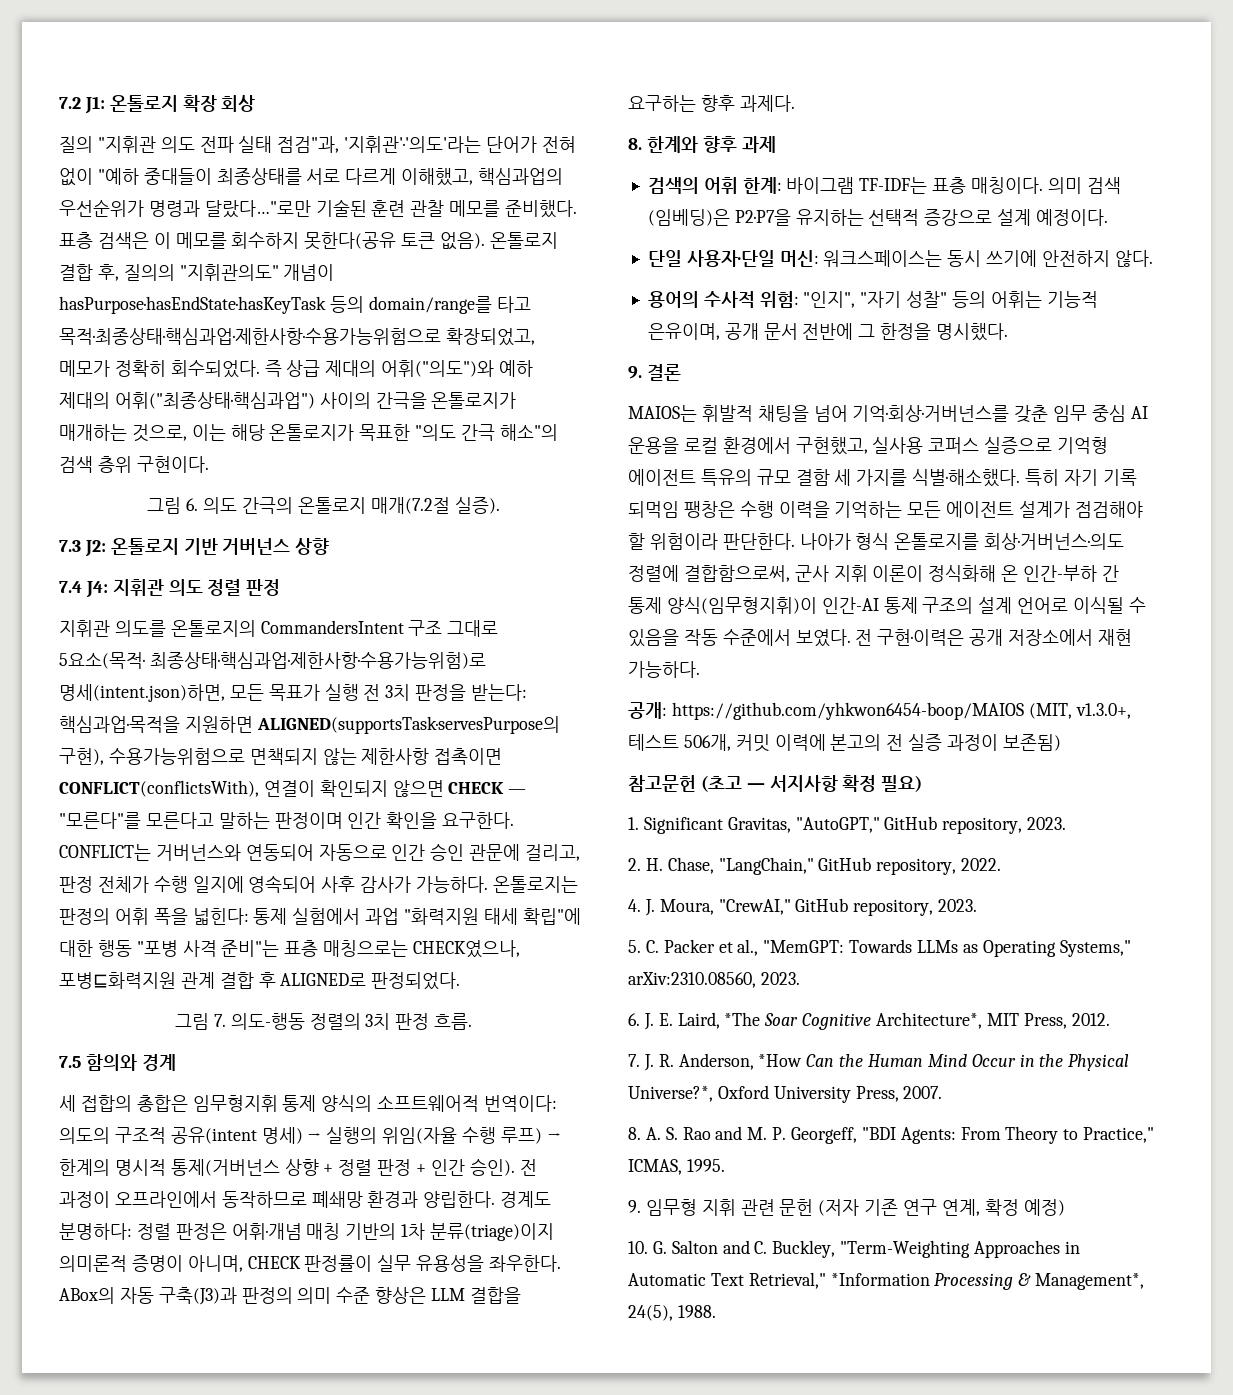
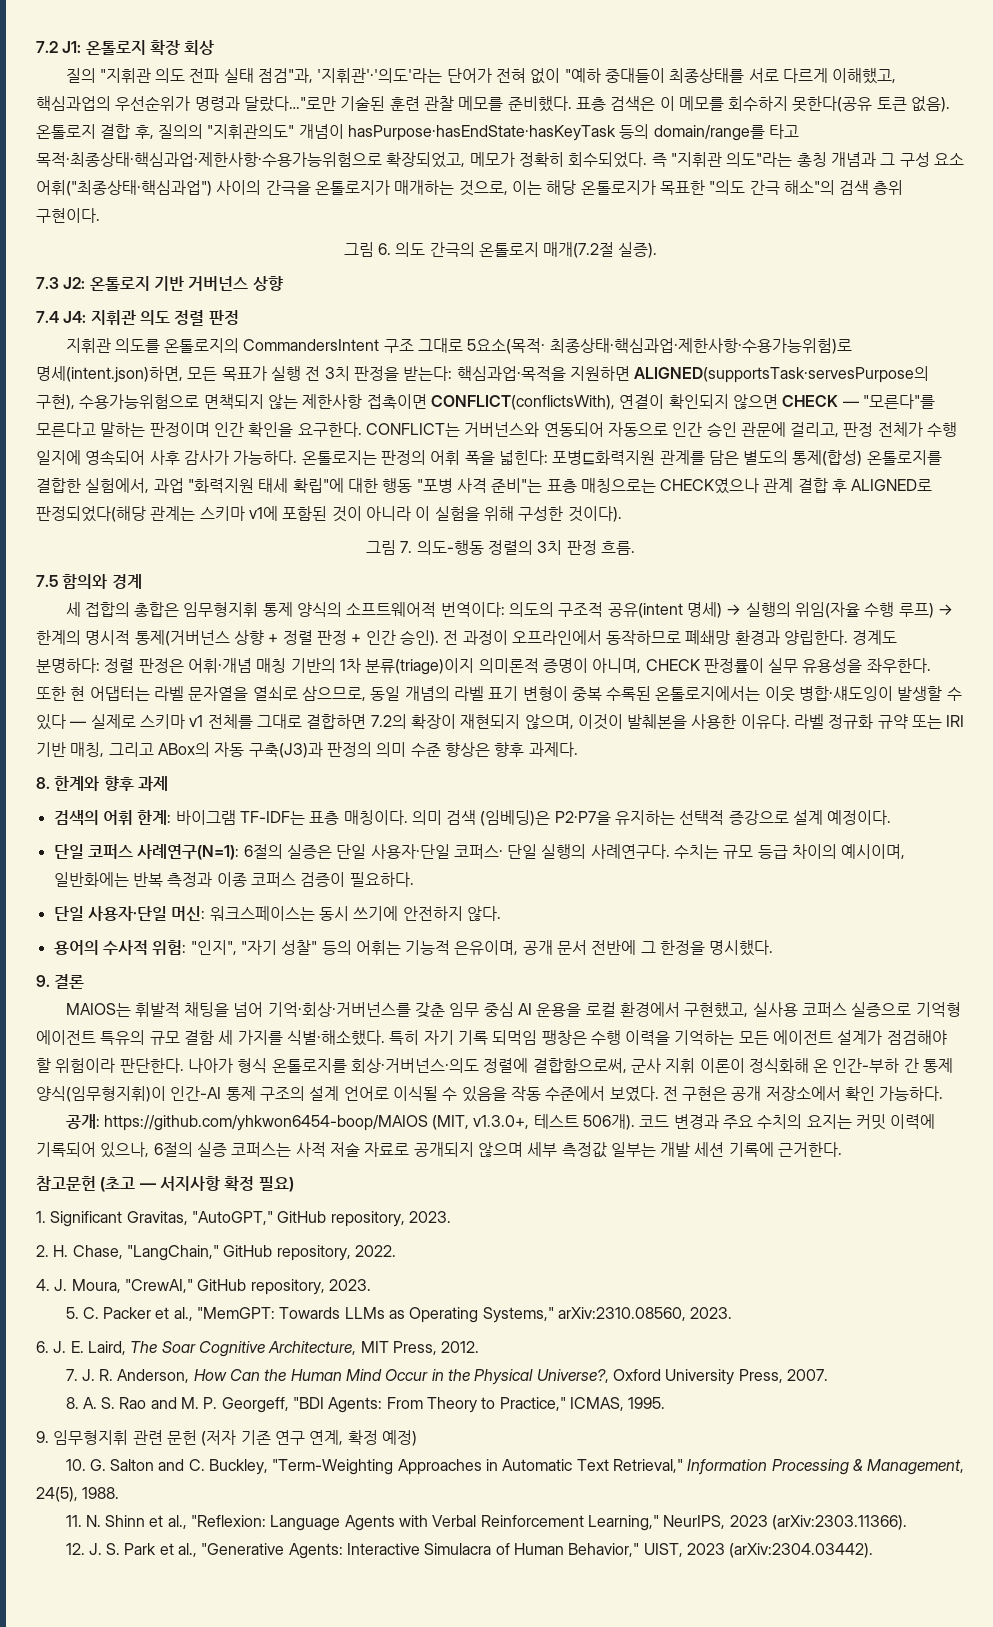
- 즉 상급 제대의 어휘("의도")와 예하 제대의 어휘("최종상태·핵심과업") 사이의 간극을 온톨로지가 매개하는 것으로, 이는 해당 온톨로지가 목표한 "의도 간극 해소"의 검색 층위 구현이다.
+ 즉 "지휘관 의도"라는 총칭 개념과 그 구성 요소 어휘("최종상태·핵심과업") 사이의 간극을 온톨로지가 매개하는 것으로, 이는 해당 온톨로지가 목표한 "의도 간극 해소"의 검색 층위 구현이다.
- 온톨로지는 판정의 어휘 폭을 넓힌다: 통제 실험에서 과업 "화력지원 태세 확립"에 대한 행동 "포병 사격 준비"는 표층 매칭으로는 CHECK였으나, 포병⊑화력지원 관계 결합 후 ALIGNED로 판정되었다.
+ 온톨로지는 판정의 어휘 폭을 넓힌다: 포병⊑화력지원 관계를 담은 별도의 통제(합성) 온톨로지를 결합한 실험에서, 과업 "화력지원 태세 확립"에 대한 행동 "포병 사격 준비"는 표층 매칭으로는 CHECK였으나 관계 결합 후 ALIGNED로 판정되었다(해당 관계는 스키마 v1에 포함된 것이 아니라 이 실험을 위해 구성한 것이다).
- ABox의 자동 구축(J3)과 판정의 의미 수준 향상은 LLM 결합을 요구하는 향후 과제다.
+ 또한 현 어댑터는 라벨 문자열을 열쇠로 삼으므로, 동일 개념의 라벨 표기 변형이 중복 수록된 온톨로지에서는 이웃 병합·섀도잉이 발생할 수 있다 — 실제로 스키마 v1 전체를 그대로 결합하면 7.2의 확장이 재현되지 않으며, 이것이 발췌본을 사용한 이유다. 라벨 정규화 규약 또는 IRI 기반 매칭, 그리고 ABox의 자동 구축(J3)과 판정의 의미 수준 향상은 향후 과제다.
+ 단일 코퍼스 사례연구(N=1): 6절의 실증은 단일 사용자·단일 코퍼스· 단일 실행의 사례연구다. 수치는 규모 등급 차이의 예시이며, 일반화에는 반복 측정과 이종 코퍼스 검증이 필요하다.
- 전 구현·이력은 공개 저장소에서 재현 가능하다.
+ 전 구현은 공개 저장소에서 확인 가능하다.
- 공개: https://github.com/yhkwon6454-boop/MAIOS (MIT, v1.3.0+, 테스트 506개, 커밋 이력에 본고의 전 실증 과정이 보존됨)
+ 공개: https://github.com/yhkwon6454-boop/MAIOS (MIT, v1.3.0+, 테스트 506개). 코드 변경과 주요 수치의 요지는 커밋 이력에 기록되어 있으나, 6절의 실증 코퍼스는 사적 저술 자료로 공개되지 않으며 세부 측정값 일부는 개발 세션 기록에 근거한다.
- 6. J. E. Laird, *The Soar Cognitive Architecture*, MIT Press, 2012.
+ 6. J. E. Laird, The Soar Cognitive Architecture, MIT Press, 2012.
- 7. J. R. Anderson, *How Can the Human Mind Occur in the Physical Universe?*, Oxford University Press, 2007.
+ 7. J. R. Anderson, How Can the Human Mind Occur in the Physical Universe?, Oxford University Press, 2007.
- 9. 임무형 지휘 관련 문헌 (저자 기존 연구 연계, 확정 예정)
+ 9. 임무형지휘 관련 문헌 (저자 기존 연구 연계, 확정 예정)
- 10. G. Salton and C. Buckley, "Term-Weighting Approaches in Automatic Text Retrieval," *Information Processing & Management*, 24(5), 1988.
+ 10. G. Salton and C. Buckley, "Term-Weighting Approaches in Automatic Text Retrieval," Information Processing & Management, 24(5), 1988.
+ 11. N. Shinn et al., "Reflexion: Language Agents with Verbal Reinforcement Learning," NeurIPS, 2023 (arXiv:2303.11366).
+ 12. J. S. Park et al., "Generative Agents: Interactive Simulacra of Human Behavior," UIST, 2023 (arXiv:2304.03442).

